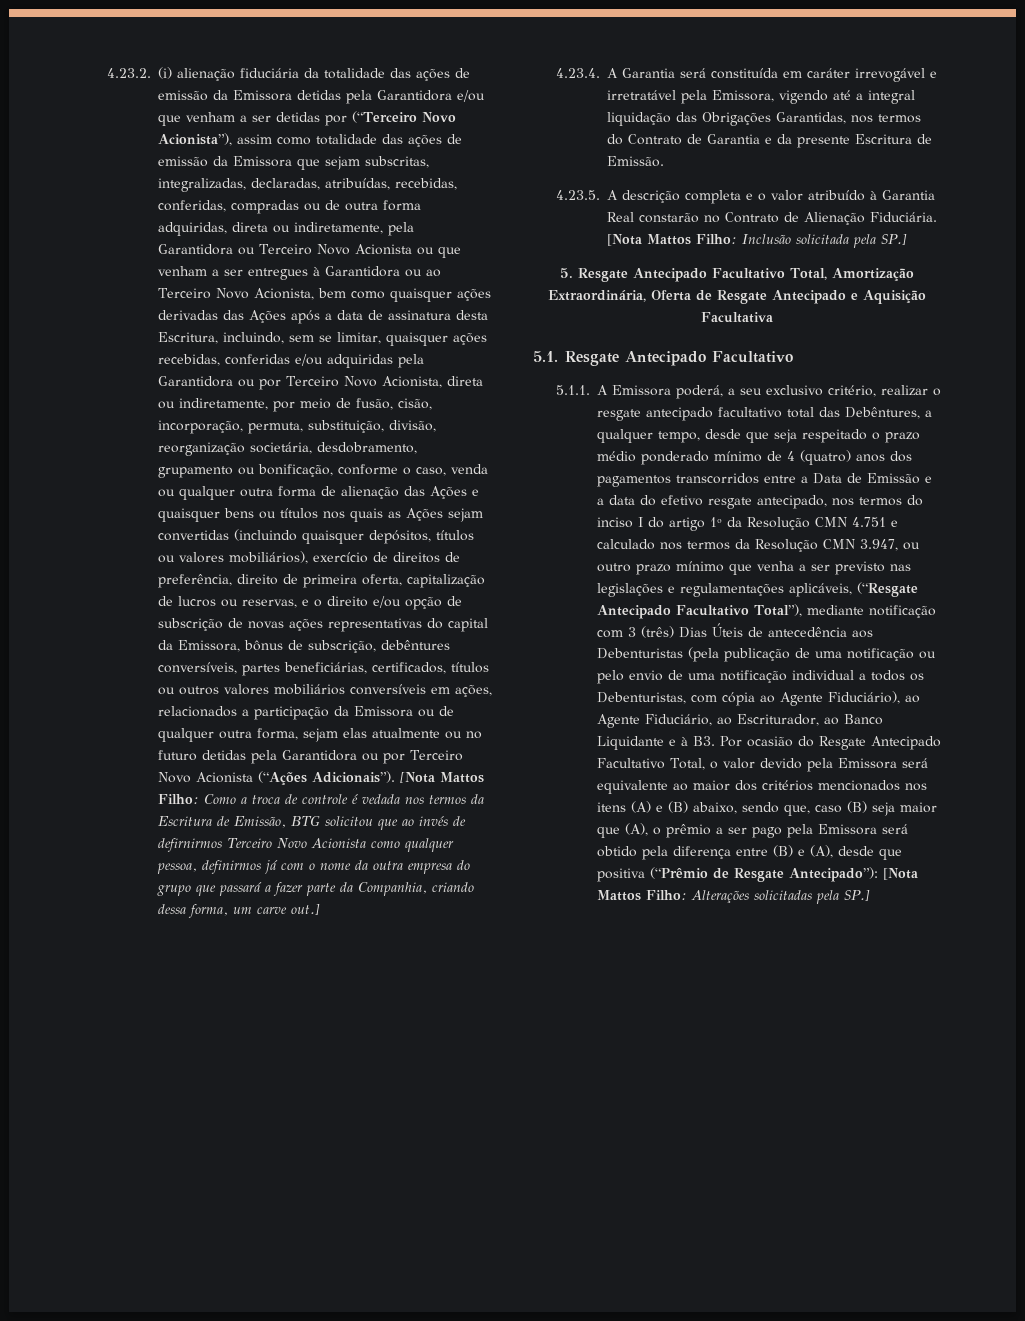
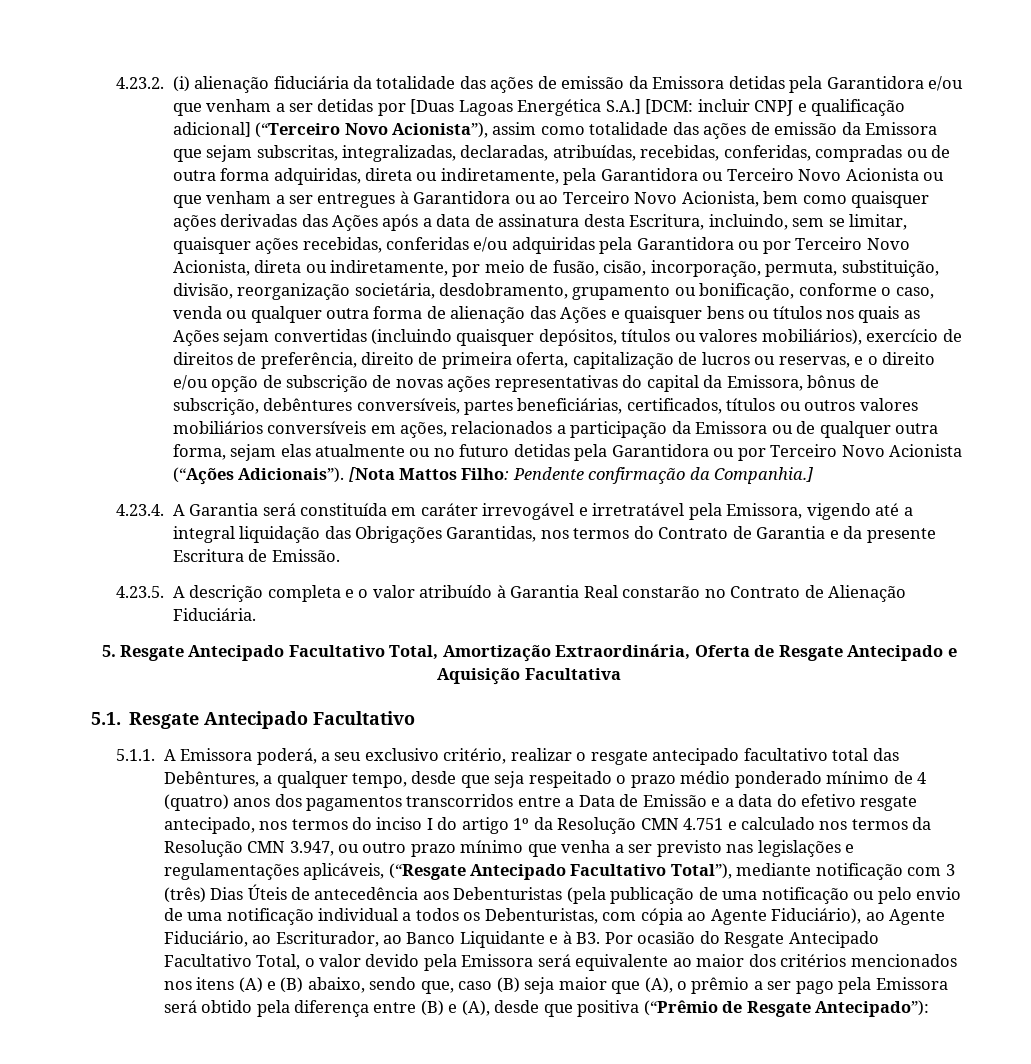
- 4.23.2. (i) alienação fiduciária da totalidade das ações de emissão da Emissora detidas pela Garantidora e/ou que venham a ser detidas por (“Terceiro Novo Acionista”), assim como totalidade das ações de emissão da Emissora que sejam subscritas, integralizadas, declaradas, atribuídas, recebidas, conferidas, compradas ou de outra forma adquiridas, direta ou indiretamente, pela Garantidora ou Terceiro Novo Acionista ou que venham a ser entregues à Garantidora ou ao Terceiro Novo Acionista, bem como quaisquer ações derivadas das Ações após a data de assinatura desta Escritura, incluindo, sem se limitar, quaisquer ações recebidas, conferidas e/ou adquiridas pela Garantidora ou por Terceiro Novo Acionista, direta ou indiretamente, por meio de fusão, cisão, incorporação, permuta, substituição, divisão, reorganização societária, desdobramento, grupamento ou bonificação, conforme o caso, venda ou qualquer outra forma de alienação das Ações e quaisquer bens ou títulos nos quais as Ações sejam convertidas (incluindo quaisquer depósitos, títulos ou valores mobiliários), exercício de direitos de preferência, direito de primeira oferta, capitalização de lucros ou reservas, e o direito e/ou opção de subscrição de novas ações representativas do capital da Emissora, bônus de subscrição, debêntures conversíveis, partes beneficiárias, certificados, títulos ou outros valores mobiliários conversíveis em ações, relacionados a participação da Emissora ou de qualquer outra forma, sejam elas atualmente ou no futuro detidas pela Garantidora ou por Terceiro Novo Acionista (“Ações Adicionais”).
+ 4.23.2. (i) alienação fiduciária da totalidade das ações de emissão da Emissora detidas pela Garantidora e/ou que venham a ser detidas por [Duas Lagoas Energética S.A.] [DCM: incluir CNPJ e qualificação adicional] (“Terceiro Novo Acionista”), assim como totalidade das ações de emissão da Emissora que sejam subscritas, integralizadas, declaradas, atribuídas, recebidas, conferidas, compradas ou de outra forma adquiridas, direta ou indiretamente, pela Garantidora ou Terceiro Novo Acionista ou que venham a ser entregues à Garantidora ou ao Terceiro Novo Acionista, bem como quaisquer ações derivadas das Ações após a data de assinatura desta Escritura, incluindo, sem se limitar, quaisquer ações recebidas, conferidas e/ou adquiridas pela Garantidora ou por Terceiro Novo Acionista, direta ou indiretamente, por meio de fusão, cisão, incorporação, permuta, substituição, divisão, reorganização societária, desdobramento, grupamento ou bonificação, conforme o caso, venda ou qualquer outra forma de alienação das Ações e quaisquer bens ou títulos nos quais as Ações sejam convertidas (incluindo quaisquer depósitos, títulos ou valores mobiliários), exercício de direitos de preferência, direito de primeira oferta, capitalização de lucros ou reservas, e o direito e/ou opção de subscrição de novas ações representativas do capital da Emissora, bônus de subscrição, debêntures conversíveis, partes beneficiárias, certificados, títulos ou outros valores mobiliários conversíveis em ações, relacionados a participação da Emissora ou de qualquer outra forma, sejam elas atualmente ou no futuro detidas pela Garantidora ou por Terceiro Novo Acionista (“Ações Adicionais”).
- [Nota Mattos Filho: Como a troca de controle é vedada nos termos da Escritura de Emissão, BTG solicitou que ao invés de defirnirmos Terceiro Novo Acionista como qualquer pessoa, definirmos já com o nome da outra empresa do grupo que passará a fazer parte da Companhia, criando dessa forma, um carve out.]
+ [Nota Mattos Filho: Pendente confirmação da Companhia.]
- [Nota Mattos Filho: Inclusão solicitada pela SP.]
- [Nota Mattos Filho: Alterações solicitadas pela SP.]

